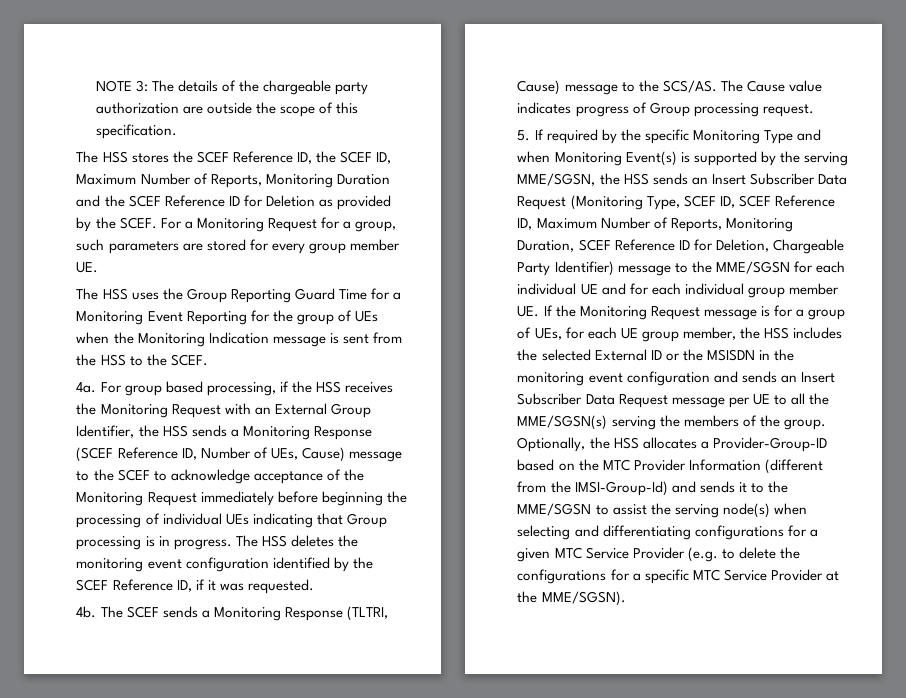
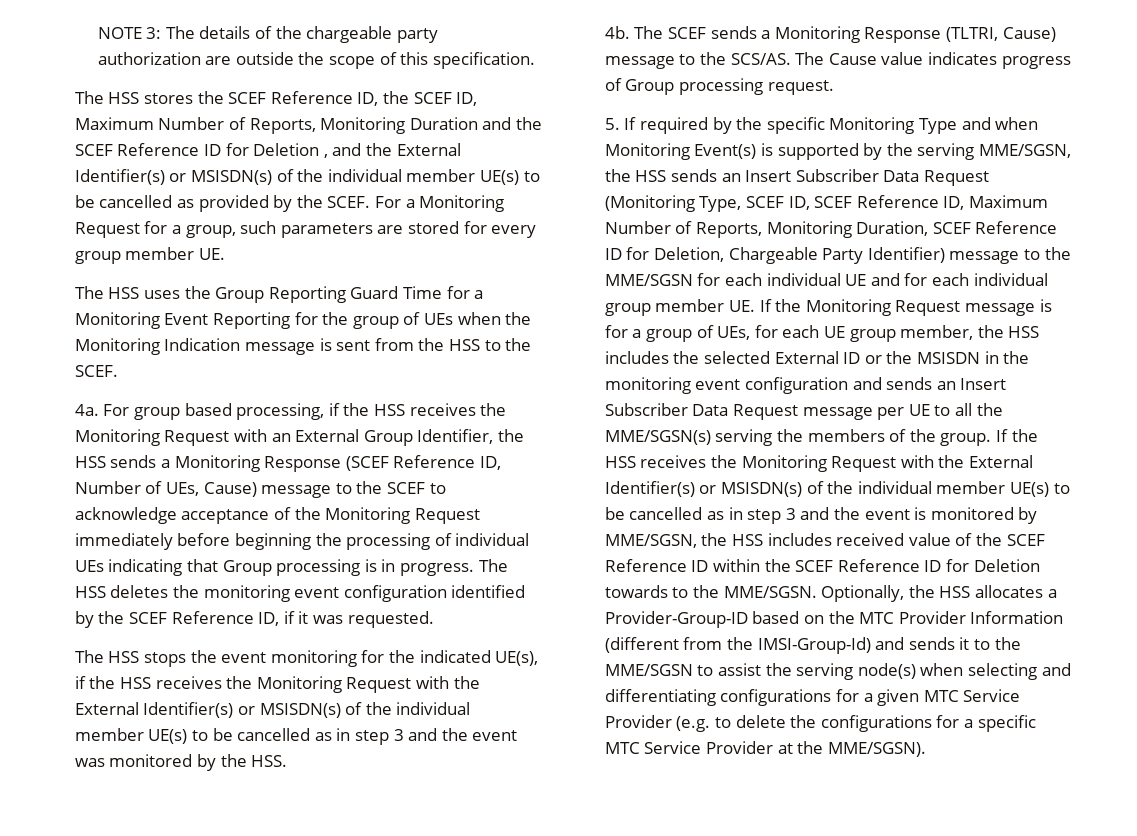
- The HSS stores the SCEF Reference ID, the SCEF ID, Maximum Number of Reports, Monitoring Duration and the SCEF Reference ID for Deletion as provided by the SCEF.
+ The HSS stores the SCEF Reference ID, the SCEF ID, Maximum Number of Reports, Monitoring Duration and the SCEF Reference ID for Deletion , and the External Identifier(s) or MSISDN(s) of the individual member UE(s) to be cancelled as provided by the SCEF.
+ The HSS stops the event monitoring for the indicated UE(s), if the HSS receives the Monitoring Request with the External Identifier(s) or MSISDN(s) of the individual member UE(s) to be cancelled as in step 3 and the event was monitored by the HSS.
+ If the HSS receives the Monitoring Request with the External Identifier(s) or MSISDN(s) of the individual member UE(s) to be cancelled as in step 3 and the event is monitored by MME/SGSN, the HSS includes received value of the SCEF Reference ID within the SCEF Reference ID for Deletion towards to the MME/SGSN.

